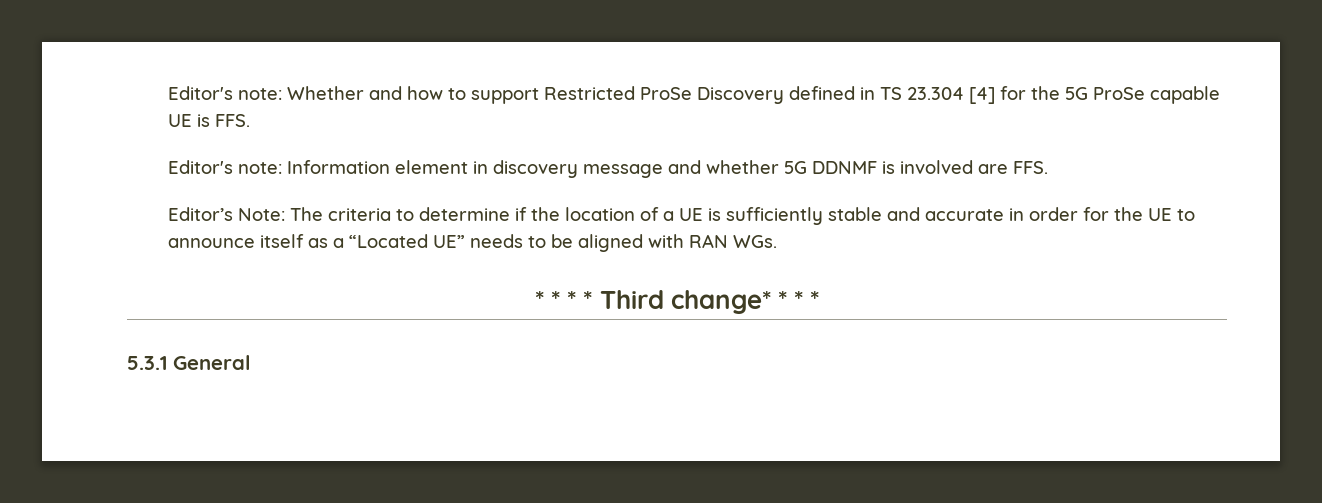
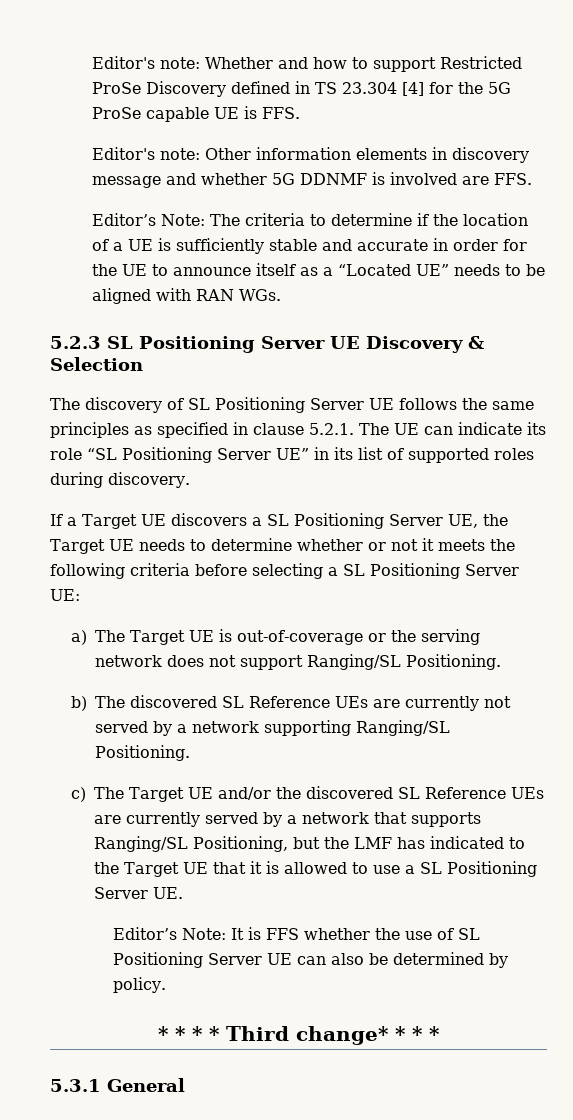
- Editor's note: Information element in discovery message and whether 5G DDNMF is involved are FFS.
+ Editor's note: Other information elements in discovery message and whether 5G DDNMF is involved are FFS.
+ 5.2.3 SL Positioning Server UE Discovery & Selection
+ The discovery of SL Positioning Server UE follows the same principles as specified in clause 5.2.1. The UE can indicate its role “SL Positioning Server UE” in its list of supported roles during discovery.
+ If a Target UE discovers a SL Positioning Server UE, the Target UE needs to determine whether or not it meets the following criteria before selecting a SL Positioning Server UE:
+ a) The Target UE is out-of-coverage or the serving network does not support Ranging/SL Positioning.
+ b) The discovered SL Reference UEs are currently not served by a network supporting Ranging/SL Positioning.
+ c) The Target UE and/or the discovered SL Reference UEs are currently served by a network that supports Ranging/SL Positioning, but the LMF has indicated to the Target UE that it is allowed to use a SL Positioning Server UE.
+ Editor’s Note: It is FFS whether the use of SL Positioning Server UE can also be determined by policy.

